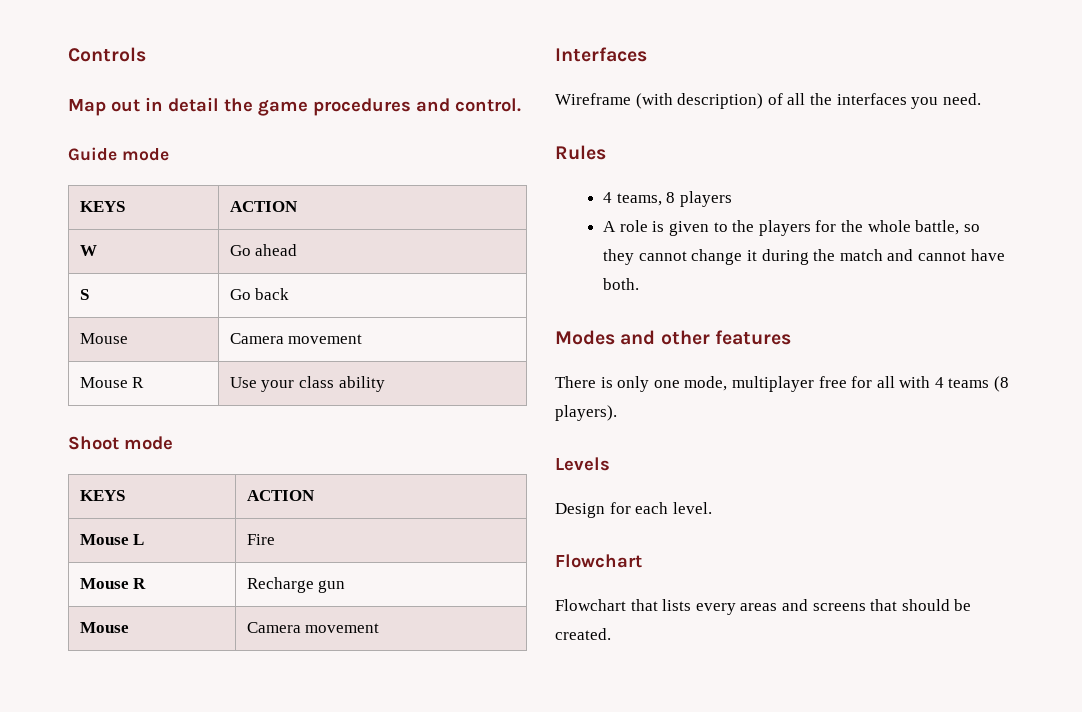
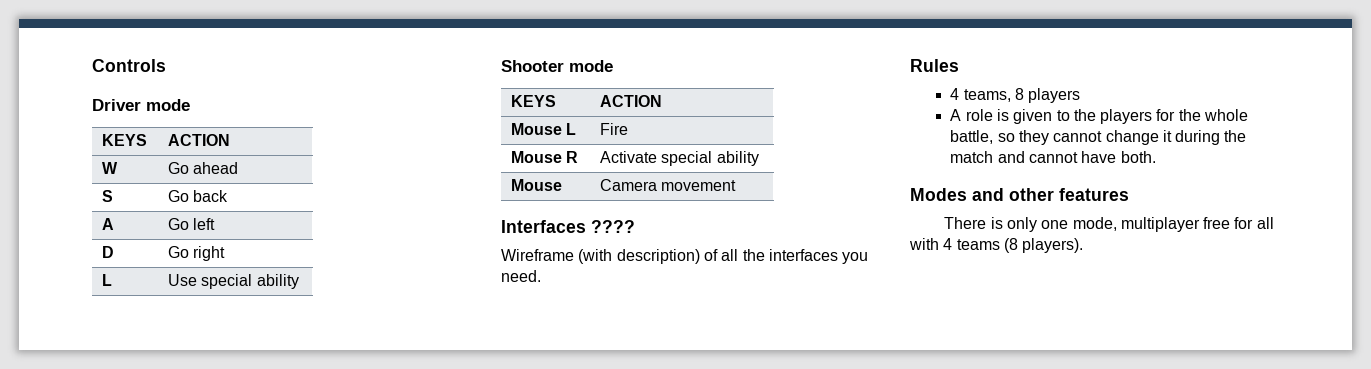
- Map out in detail the game procedures and control.
- Guide mode
+ Driver mode
  S | Go back
- Mouse | Camera movement
- Mouse R | Use your class ability
- Shoot mode
+ A | Go left
+ D | Go right
+ L | Use special ability
+ Shooter mode
- Mouse R | Recharge gun
+ Mouse R | Activate special ability
- Interfaces
+ Interfaces ????
- Levels
- Design for each level.
- Flowchart
- Flowchart that lists every areas and screens that should be created.

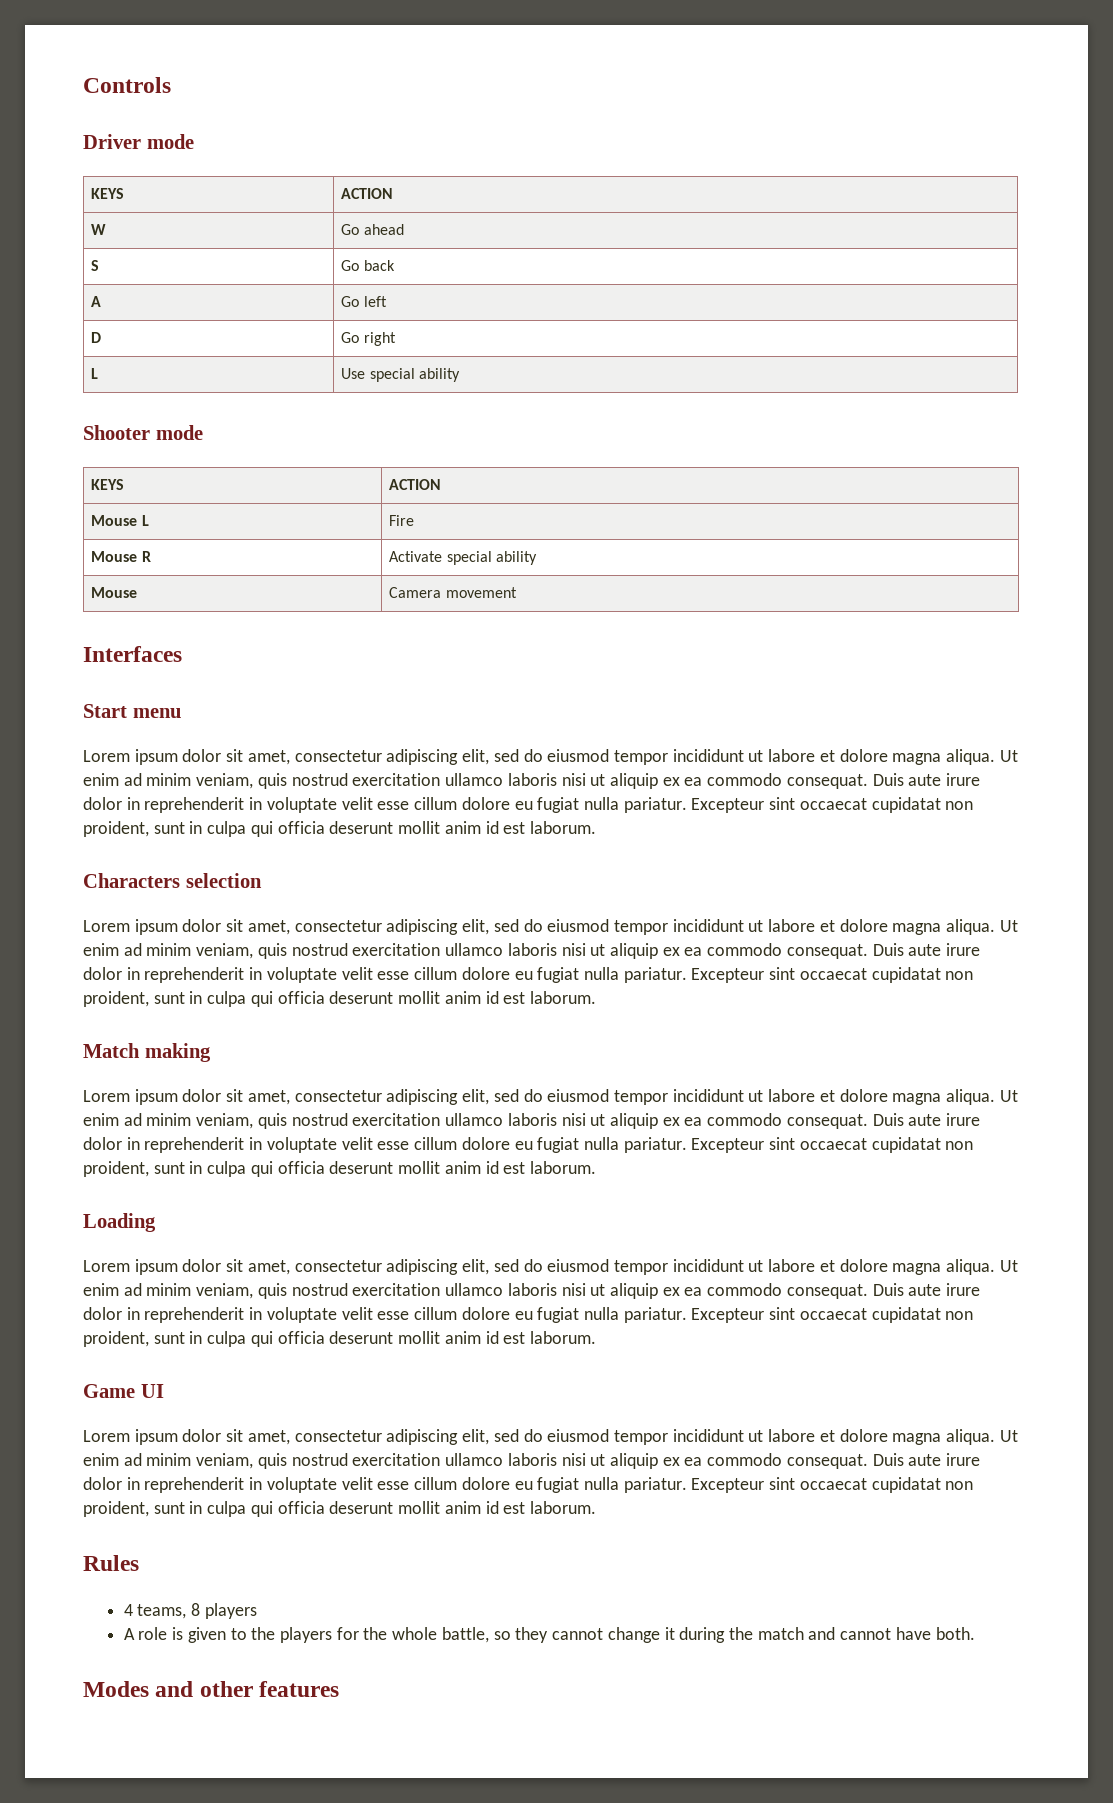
- Interfaces ????
- Wireframe (with description) of all the interfaces you need.
+ Interfaces
+ Start menu
+ Lorem ipsum dolor sit amet, consectetur adipiscing elit, sed do eiusmod tempor incididunt ut labore et dolore magna aliqua. Ut enim ad minim veniam, quis nostrud exercitation ullamco laboris nisi ut aliquip ex ea commodo consequat. Duis aute irure dolor in reprehenderit in voluptate velit esse cillum dolore eu fugiat nulla pariatur. Excepteur sint occaecat cupidatat non proident, sunt in culpa qui officia deserunt mollit anim id est laborum.
+ Characters selection
+ Lorem ipsum dolor sit amet, consectetur adipiscing elit, sed do eiusmod tempor incididunt ut labore et dolore magna aliqua. Ut enim ad minim veniam, quis nostrud exercitation ullamco laboris nisi ut aliquip ex ea commodo consequat. Duis aute irure dolor in reprehenderit in voluptate velit esse cillum dolore eu fugiat nulla pariatur. Excepteur sint occaecat cupidatat non proident, sunt in culpa qui officia deserunt mollit anim id est laborum.
+ Match making
+ Lorem ipsum dolor sit amet, consectetur adipiscing elit, sed do eiusmod tempor incididunt ut labore et dolore magna aliqua. Ut enim ad minim veniam, quis nostrud exercitation ullamco laboris nisi ut aliquip ex ea commodo consequat. Duis aute irure dolor in reprehenderit in voluptate velit esse cillum dolore eu fugiat nulla pariatur. Excepteur sint occaecat cupidatat non proident, sunt in culpa qui officia deserunt mollit anim id est laborum.
+ Loading
+ Lorem ipsum dolor sit amet, consectetur adipiscing elit, sed do eiusmod tempor incididunt ut labore et dolore magna aliqua. Ut enim ad minim veniam, quis nostrud exercitation ullamco laboris nisi ut aliquip ex ea commodo consequat. Duis aute irure dolor in reprehenderit in voluptate velit esse cillum dolore eu fugiat nulla pariatur. Excepteur sint occaecat cupidatat non proident, sunt in culpa qui officia deserunt mollit anim id est laborum.
+ Game UI
+ Lorem ipsum dolor sit amet, consectetur adipiscing elit, sed do eiusmod tempor incididunt ut labore et dolore magna aliqua. Ut enim ad minim veniam, quis nostrud exercitation ullamco laboris nisi ut aliquip ex ea commodo consequat. Duis aute irure dolor in reprehenderit in voluptate velit esse cillum dolore eu fugiat nulla pariatur. Excepteur sint occaecat cupidatat non proident, sunt in culpa qui officia deserunt mollit anim id est laborum.
- There is only one mode, multiplayer free for all with 4 teams (8 players).

